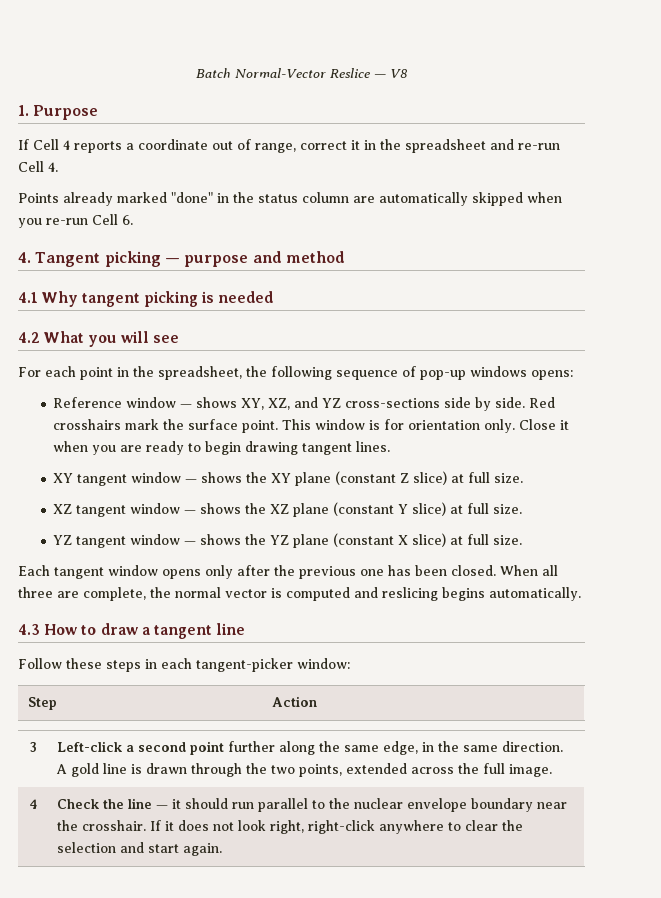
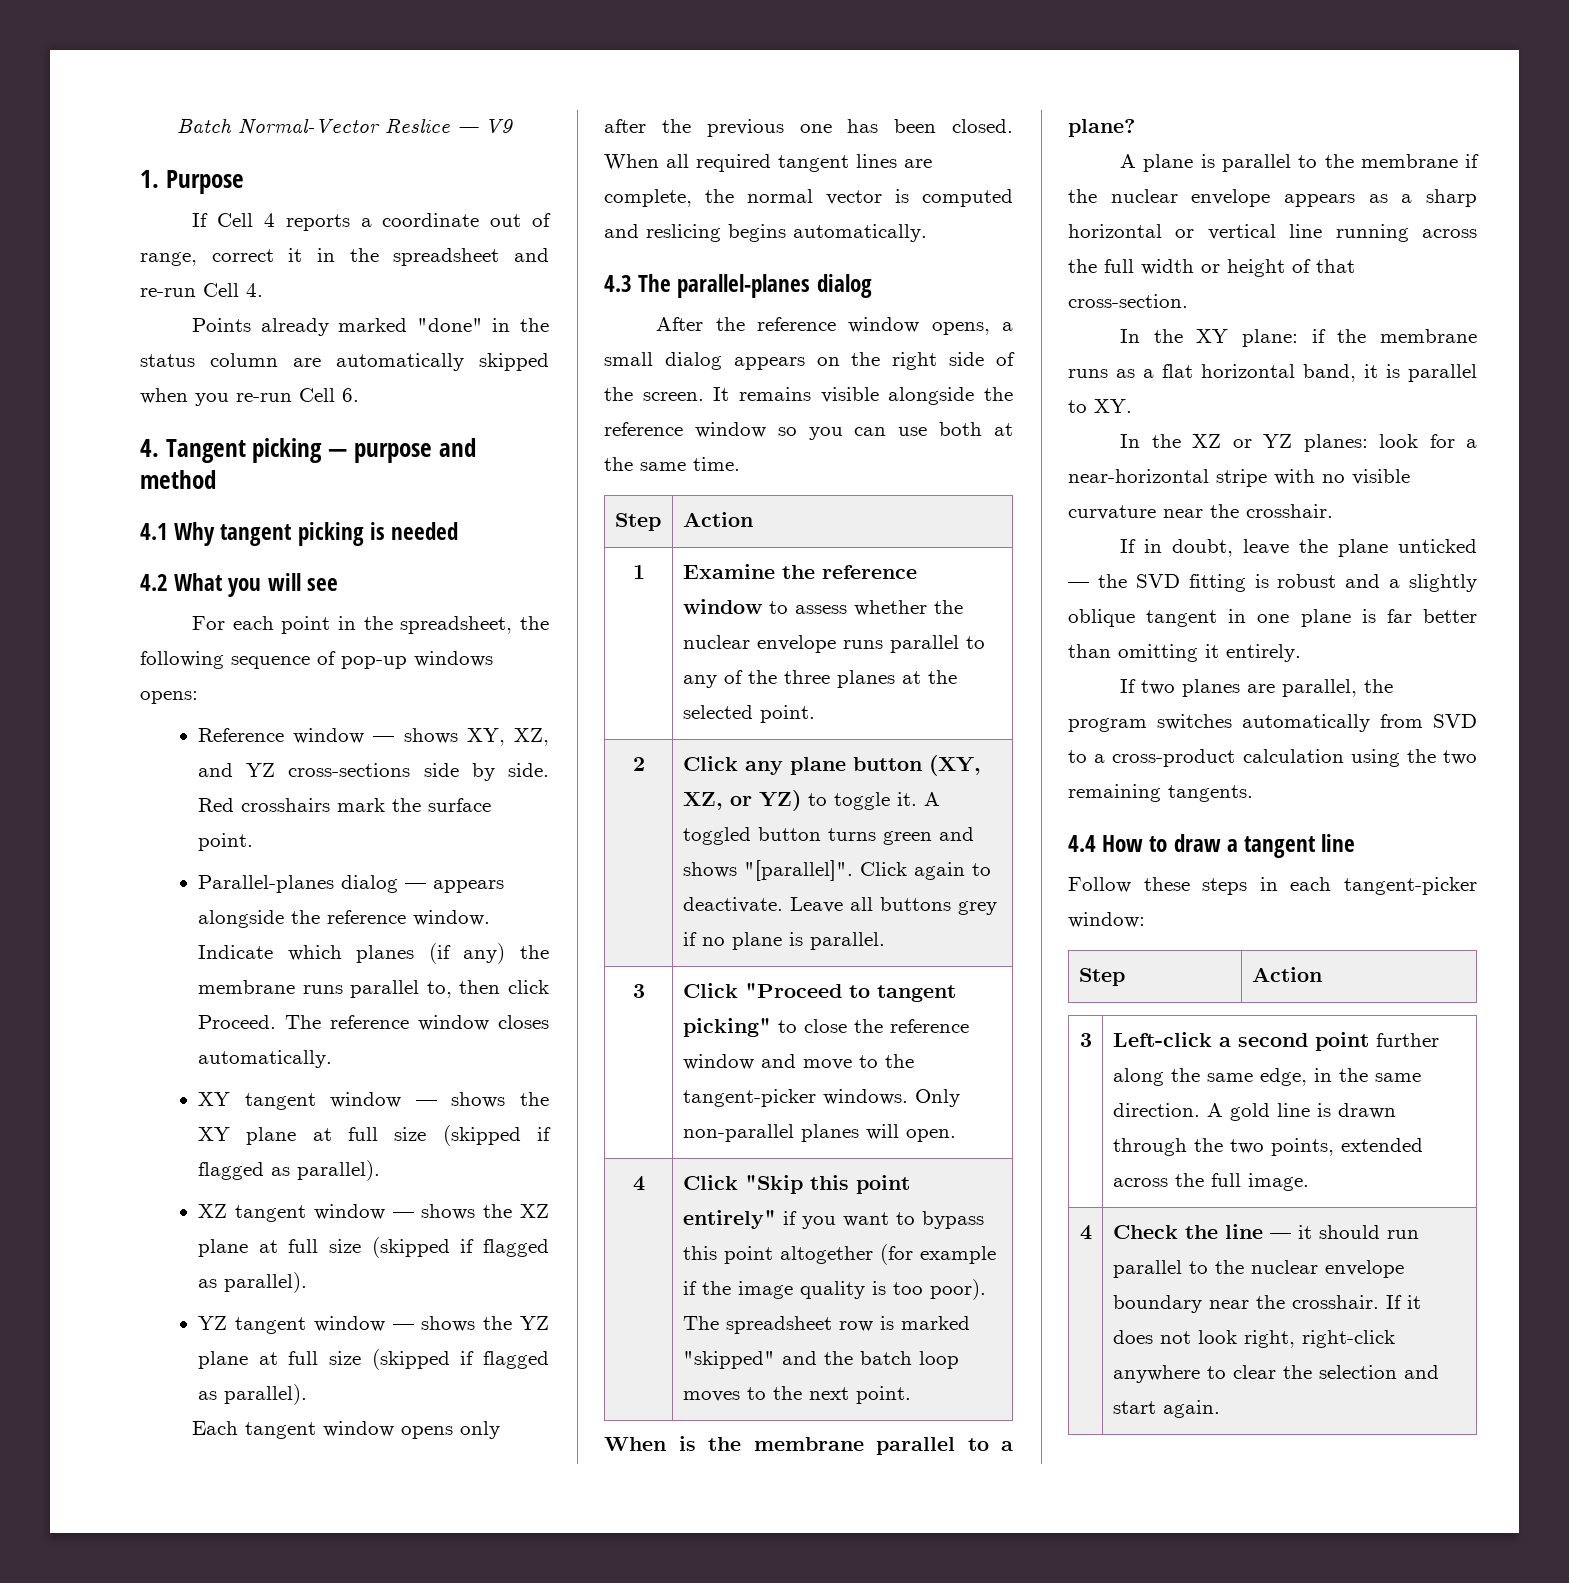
- Batch Normal-Vector Reslice — V8
+ Batch Normal-Vector Reslice — V9
- Red crosshairs mark the surface point. This window is for orientation only. Close it when you are ready to begin drawing tangent lines.
+ Red crosshairs mark the surface point.
+ Parallel-planes dialog — appears alongside the reference window. Indicate which planes (if any) the membrane runs parallel to, then click Proceed. The reference window closes automatically.
- XY tangent window — shows the XY plane (constant Z slice) at full size.
+ XY tangent window — shows the XY plane at full size (skipped if flagged as parallel).
- XZ tangent window — shows the XZ plane (constant Y slice) at full size.
+ XZ tangent window — shows the XZ plane at full size (skipped if flagged as parallel).
- YZ tangent window — shows the YZ plane (constant X slice) at full size.
+ YZ tangent window — shows the YZ plane at full size (skipped if flagged as parallel).
- When all three are complete, the normal vector is computed and reslicing begins automatically.
+ When all required tangent lines are complete, the normal vector is computed and reslicing begins automatically.
- 4.3 How to draw a tangent line
+ 4.3 The parallel-planes dialog
+ After the reference window opens, a small dialog appears on the right side of the screen. It remains visible alongside the reference window so you can use both at the same time.
+ Step | Action
+ 1 | Examine the reference window to assess whether the nuclear envelope runs parallel to any of the three planes at the selected point.
+ 2 | Click any plane button (XY, XZ, or YZ) to toggle it. A toggled button turns green and shows "[parallel]". Click again to deactivate. Leave all buttons grey if no plane is parallel.
+ 3 | Click "Proceed to tangent picking" to close the reference window and move to the tangent-picker windows. Only non-parallel planes will open.
+ 4 | Click "Skip this point entirely" if you want to bypass this point altogether (for example if the image quality is too poor). The spreadsheet row is marked "skipped" and the batch loop moves to the next point.
+ When is the membrane parallel to a plane?
+ A plane is parallel to the membrane if the nuclear envelope appears as a sharp horizontal or vertical line running across the full width or height of that cross-section.
+ In the XY plane: if the membrane runs as a flat horizontal band, it is parallel to XY.
+ In the XZ or YZ planes: look for a near-horizontal stripe with no visible curvature near the crosshair.
+ If in doubt, leave the plane unticked — the SVD fitting is robust and a slightly oblique tangent in one plane is far better than omitting it entirely.
+ If two planes are parallel, the program switches automatically from SVD to a cross-product calculation using the two remaining tangents.
+ 4.4 How to draw a tangent line

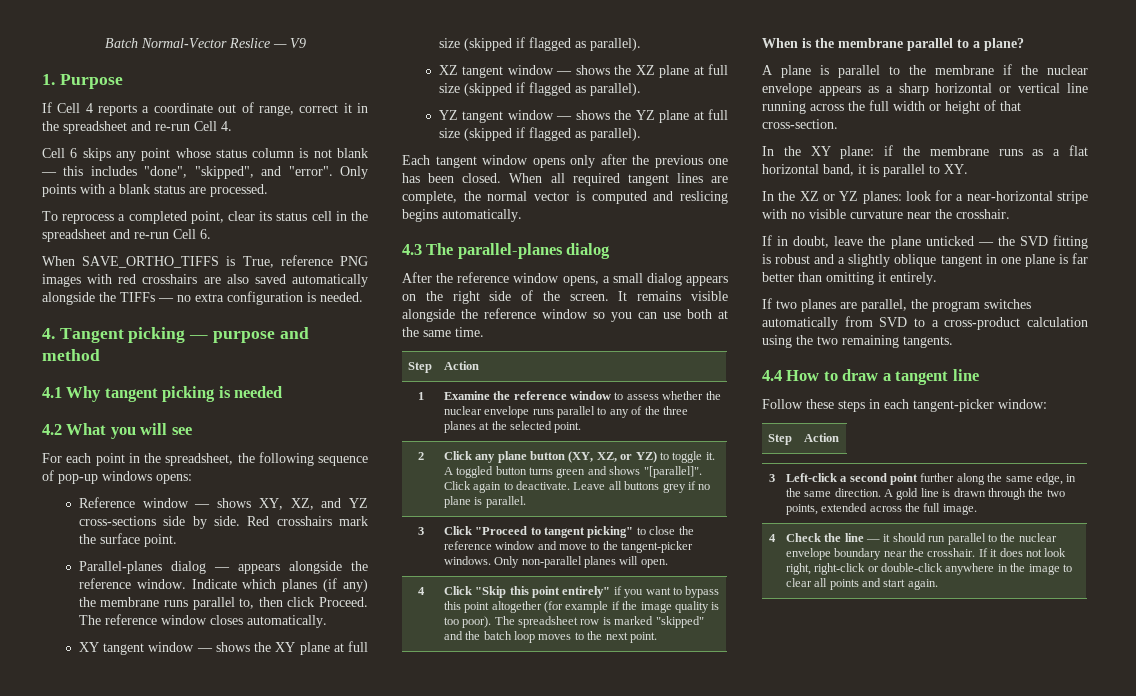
- Points already marked "done" in the status column are automatically skipped when you re-run Cell 6.
+ Cell 6 skips any point whose status column is not blank — this includes "done", "skipped", and "error". Only points with a blank status are processed.
+ To reprocess a completed point, clear its status cell in the spreadsheet and re-run Cell 6.
+ When SAVE_ORTHO_TIFFS is True, reference PNG images with red crosshairs are also saved automatically alongside the TIFFs — no extra configuration is needed.
- 4 | Check the line — it should run parallel to the nuclear envelope boundary near the crosshair. If it does not look right, right-click anywhere to clear the selection and start again.
+ 4 | Check the line — it should run parallel to the nuclear envelope boundary near the crosshair. If it does not look right, right-click or double-click anywhere in the image to clear all points and start again.

